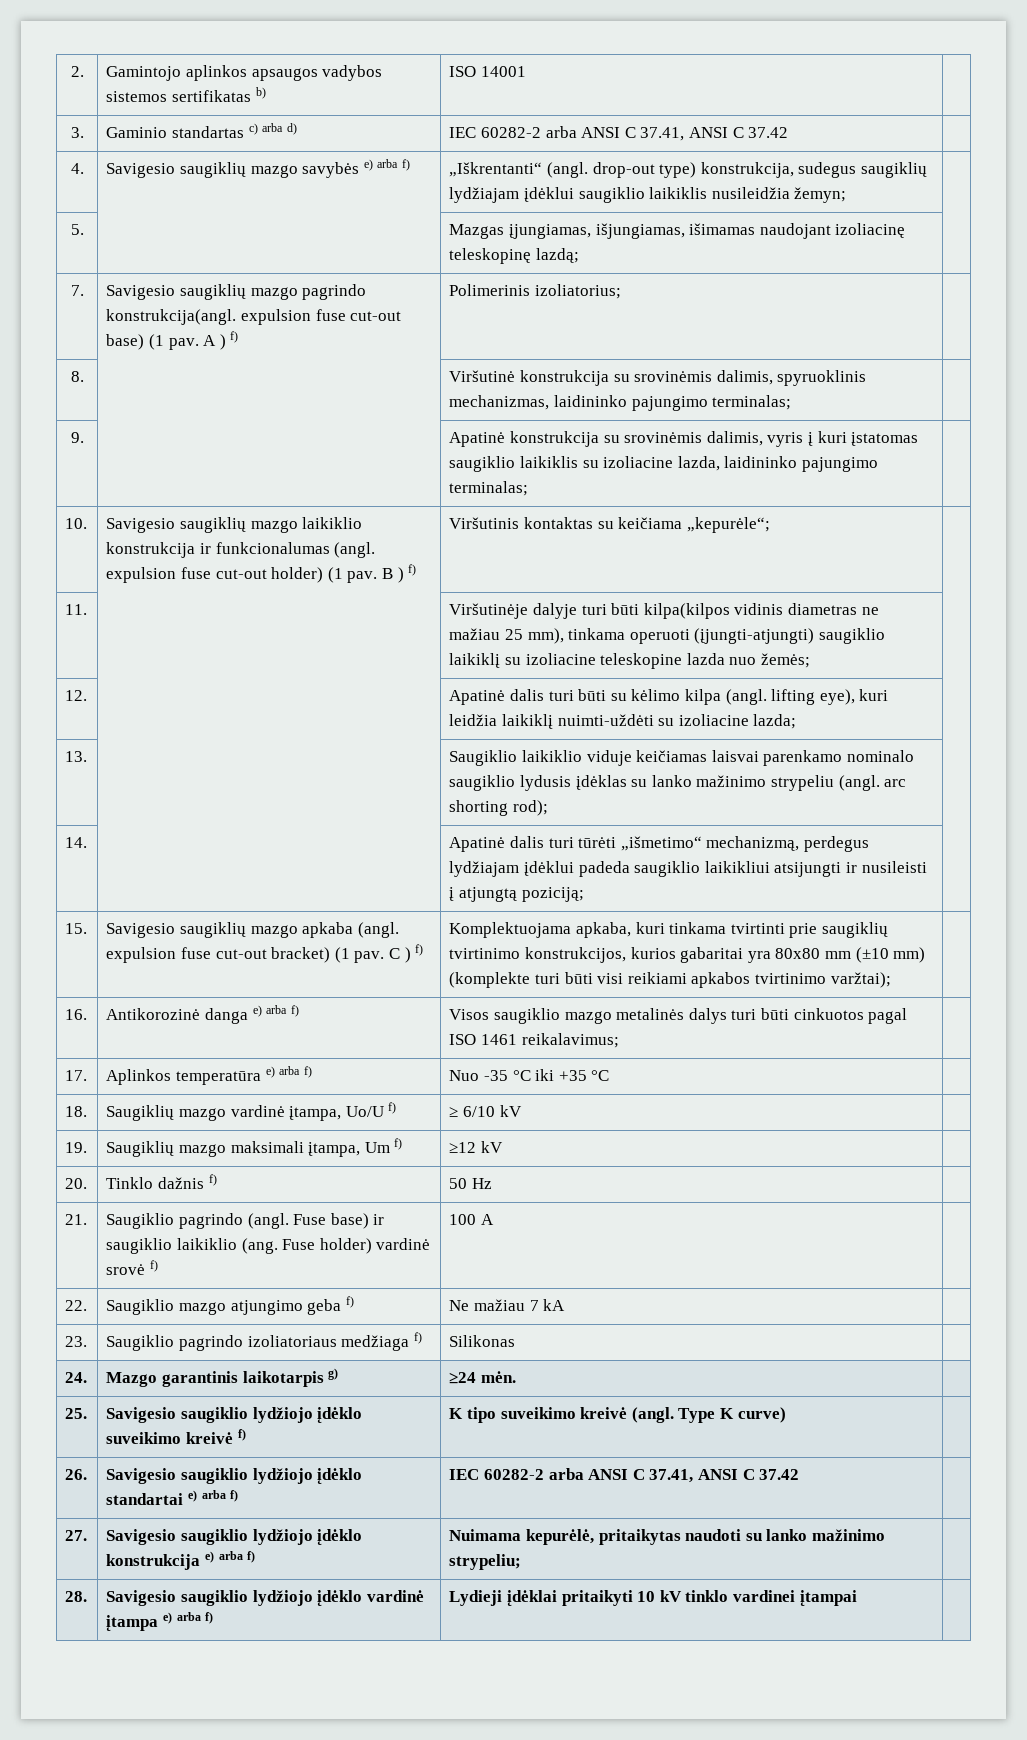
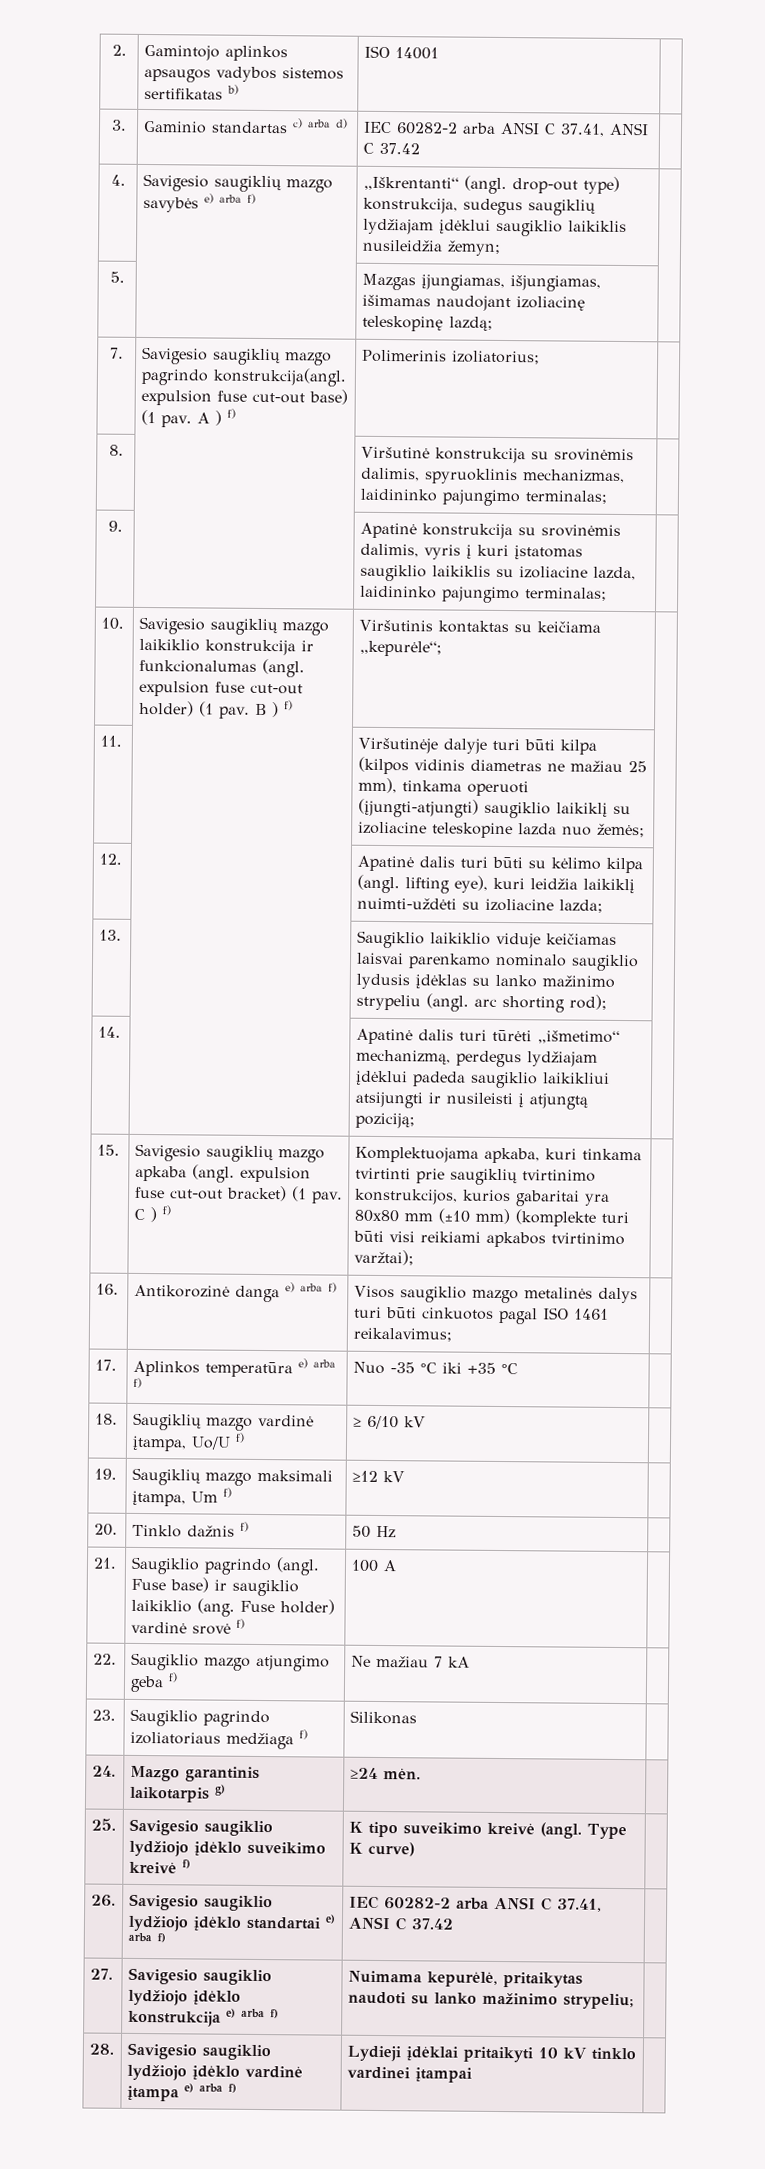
- 11. | | Viršutinėje dalyje turi būti kilpa(kilpos vidinis diametras ne mažiau 25 mm), tinkama operuoti (įjungti-atjungti) saugiklio laikiklį su izoliacine teleskopine lazda nuo žemės; |
+ 11. | | Viršutinėje dalyje turi būti kilpa (kilpos vidinis diametras ne mažiau 25 mm), tinkama operuoti (įjungti-atjungti) saugiklio laikiklį su izoliacine teleskopine lazda nuo žemės; |

